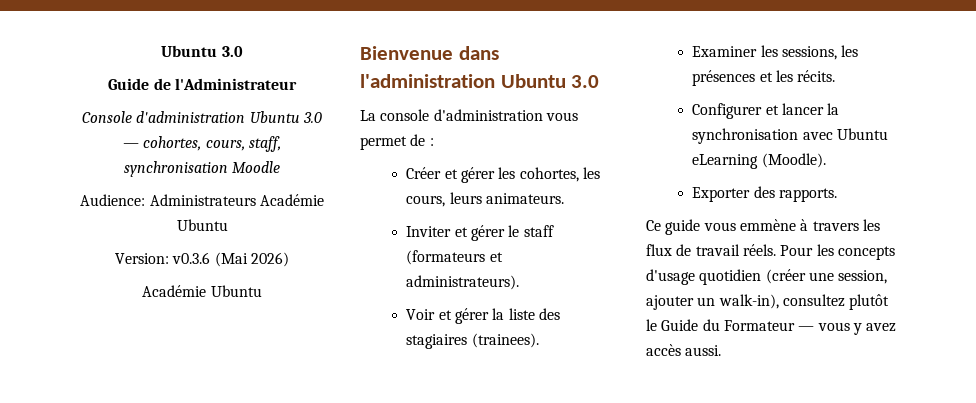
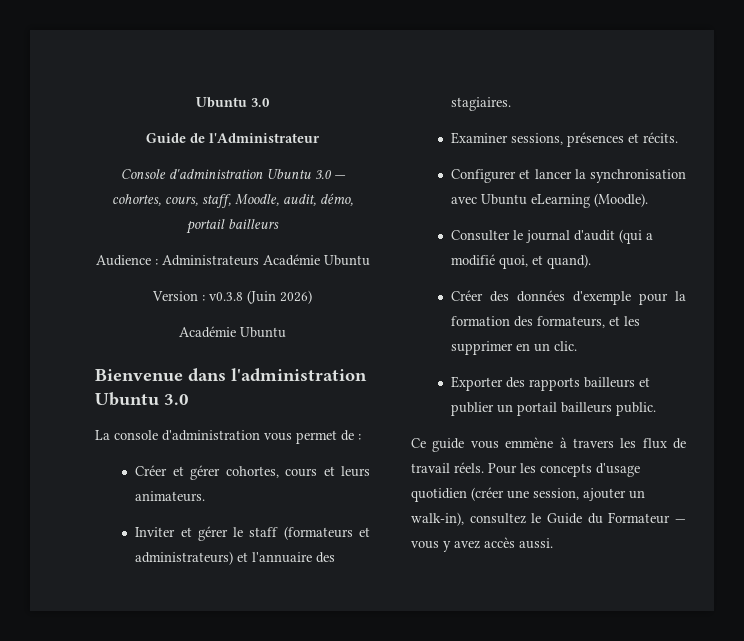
- Console d'administration Ubuntu 3.0 — cohortes, cours, staff, synchronisation Moodle
- Audience: Administrateurs Académie Ubuntu
+ Console d'administration Ubuntu 3.0 — cohortes, cours, staff, Moodle, audit, démo, portail bailleurs
+ Audience : Administrateurs Académie Ubuntu
- Version: v0.3.6 (Mai 2026)
+ Version : v0.3.8 (Juin 2026)
- Créer et gérer les cohortes, les cours, leurs animateurs.
+ Créer et gérer cohortes, cours et leurs animateurs.
- Inviter et gérer le staff (formateurs et administrateurs).
- Voir et gérer la liste des stagiaires (trainees).
- Examiner les sessions, les présences et les récits.
+ Inviter et gérer le staff (formateurs et administrateurs) et l'annuaire des stagiaires.
+ Examiner sessions, présences et récits.
- Exporter des rapports.
+ Consulter le journal d'audit (qui a modifié quoi, et quand).
+ Créer des données d'exemple pour la formation des formateurs, et les supprimer en un clic.
+ Exporter des rapports bailleurs et publier un portail bailleurs public.
- Pour les concepts d'usage quotidien (créer une session, ajouter un walk-in), consultez plutôt le Guide du Formateur — vous y avez accès aussi.
+ Pour les concepts d'usage quotidien (créer une session, ajouter un walk-in), consultez le Guide du Formateur — vous y avez accès aussi.

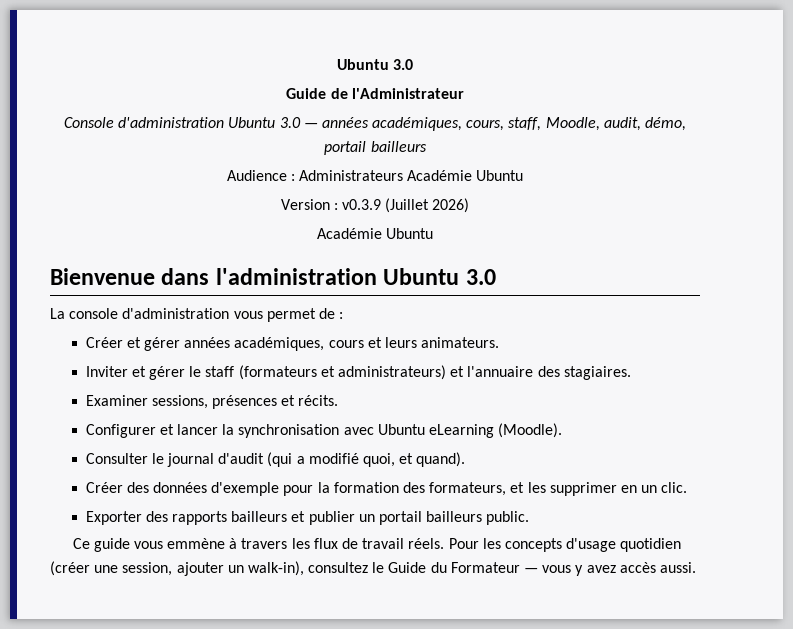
- Console d'administration Ubuntu 3.0 — cohortes, cours, staff, Moodle, audit, démo, portail bailleurs
+ Console d'administration Ubuntu 3.0 — années académiques, cours, staff, Moodle, audit, démo, portail bailleurs
- Version : v0.3.8 (Juin 2026)
+ Version : v0.3.9 (Juillet 2026)
- Créer et gérer cohortes, cours et leurs animateurs.
+ Créer et gérer années académiques, cours et leurs animateurs.

